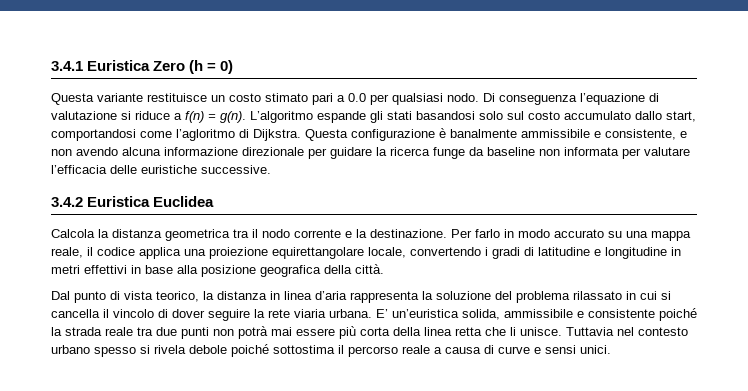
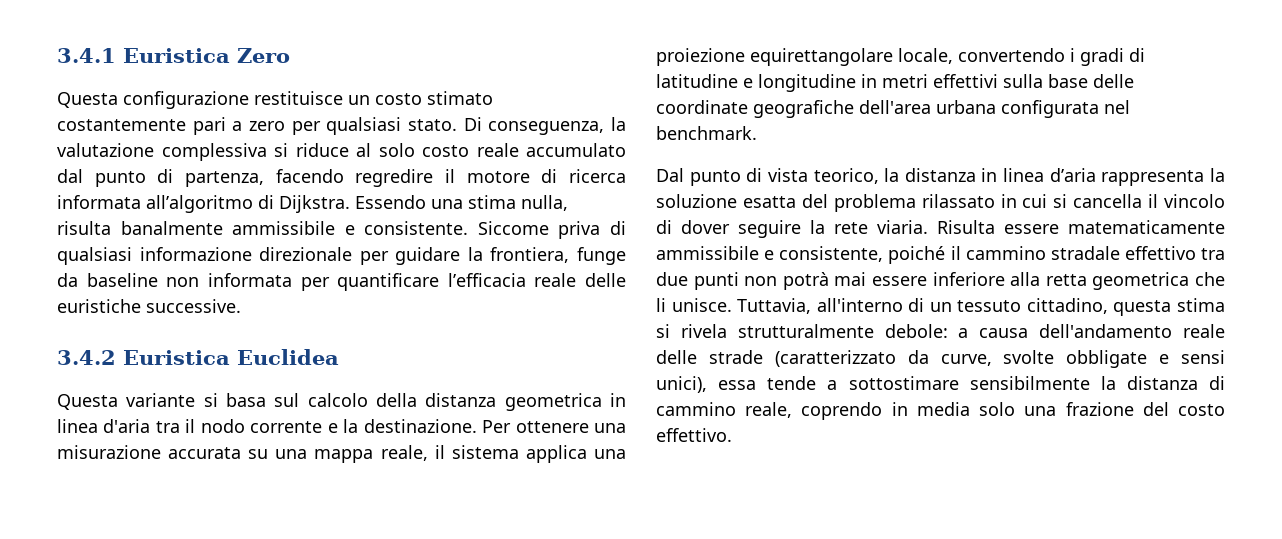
- 3.4.1 Euristica Zero (h = 0)
- Questa variante restituisce un costo stimato pari a 0.0 per qualsiasi nodo. Di conseguenza l’equazione di valutazione si riduce a f(n) = g(n). L’algoritmo espande gli stati basandosi solo sul costo accumulato dallo start, comportandosi come l’agloritmo di Dijkstra. Questa configurazione è banalmente ammissibile e consistente, e non avendo alcuna informazione direzionale per guidare la ricerca funge da baseline non informata per valutare l’efficacia delle euristiche successive.
+ 3.4.1 Euristica Zero
+ Questa configurazione restituisce un costo stimato costantemente pari a zero per qualsiasi stato. Di conseguenza, la valutazione complessiva si riduce al solo costo reale accumulato dal punto di partenza, facendo regredire il motore di ricerca informata all’algoritmo di Dijkstra. Essendo una stima nulla, risulta banalmente ammissibile e consistente. Siccome priva di qualsiasi informazione direzionale per guidare la frontiera, funge da baseline non informata per quantificare l’efficacia reale delle euristiche successive.
- Calcola la distanza geometrica tra il nodo corrente e la destinazione.
+ Questa variante si basa sul calcolo della distanza geometrica in linea d'aria tra il nodo corrente e la destinazione.
- Per farlo in modo accurato su una mappa reale, il codice applica una proiezione equirettangolare locale, convertendo i gradi di latitudine e longitudine in metri effettivi in base alla posizione geografica della città.
+ Per ottenere una misurazione accurata su una mappa reale, il sistema applica una proiezione equirettangolare locale, convertendo i gradi di latitudine e longitudine in metri effettivi sulla base delle coordinate geografiche dell'area urbana configurata nel benchmark.
- Dal punto di vista teorico, la distanza in linea d’aria rappresenta la soluzione del problema rilassato in cui si cancella il vincolo di dover seguire la rete viaria urbana. E’ un’euristica solida, ammissibile e consistente poiché la strada reale tra due punti non potrà mai essere più corta della linea retta che li unisce. Tuttavia nel contesto urbano spesso si rivela debole poiché sottostima il percorso reale a causa di curve e sensi unici.
+ Dal punto di vista teorico, la distanza in linea d’aria rappresenta la soluzione esatta del problema rilassato in cui si cancella il vincolo di dover seguire la rete viaria. Risulta essere matematicamente ammissibile e consistente, poiché il cammino stradale effettivo tra due punti non potrà mai essere inferiore alla retta geometrica che li unisce. Tuttavia, all'interno di un tessuto cittadino, questa stima si rivela strutturalmente debole: a causa dell'andamento reale delle strade (caratterizzato da curve, svolte obbligate e sensi unici), essa tende a sottostimare sensibilmente la distanza di cammino reale, coprendo in media solo una frazione del costo effettivo.

